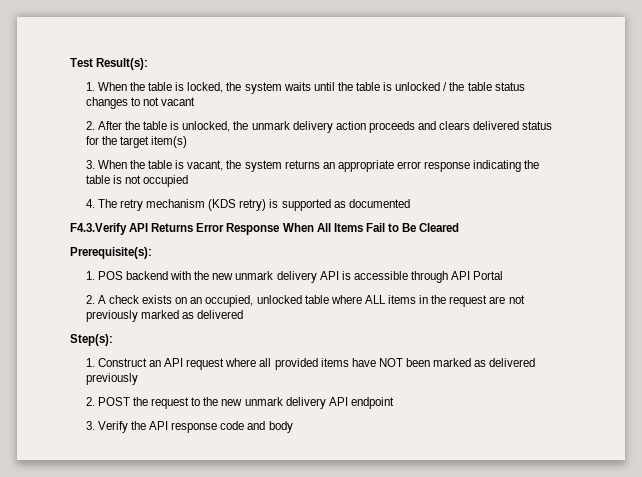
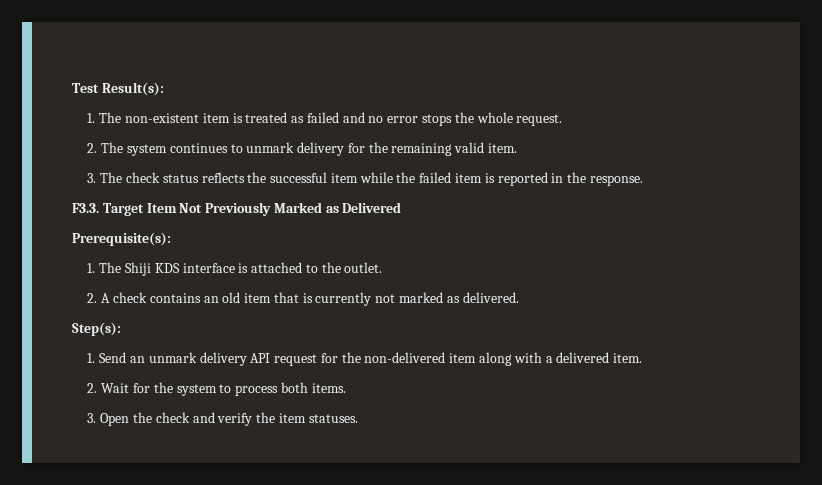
- 1. When the table is locked, the system waits until the table is unlocked / the table status changes to not vacant
- 2. After the table is unlocked, the unmark delivery action proceeds and clears delivered status for the target item(s)
- 3. When the table is vacant, the system returns an appropriate error response indicating the table is not occupied
- 4. The retry mechanism (KDS retry) is supported as documented
- F4.3.Verify API Returns Error Response When All Items Fail to Be Cleared
+ 1. The non-existent item is treated as failed and no error stops the whole request.
+ 2. The system continues to unmark delivery for the remaining valid item.
+ 3. The check status reflects the successful item while the failed item is reported in the response.
+ F3.3. Target Item Not Previously Marked as Delivered
  Prerequisite(s):
- 1. POS backend with the new unmark delivery API is accessible through API Portal
- 2. A check exists on an occupied, unlocked table where ALL items in the request are not previously marked as delivered
+ 1. The Shiji KDS interface is attached to the outlet.
+ 2. A check contains an old item that is currently not marked as delivered.
- 1. Construct an API request where all provided items have NOT been marked as delivered previously
- 2. POST the request to the new unmark delivery API endpoint
- 3. Verify the API response code and body
+ 1. Send an unmark delivery API request for the non-delivered item along with a delivered item.
+ 2. Wait for the system to process both items.
+ 3. Open the check and verify the item statuses.

